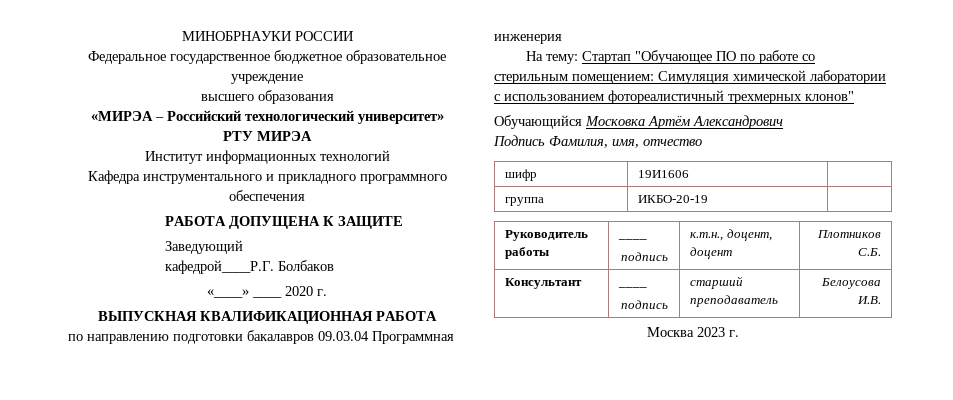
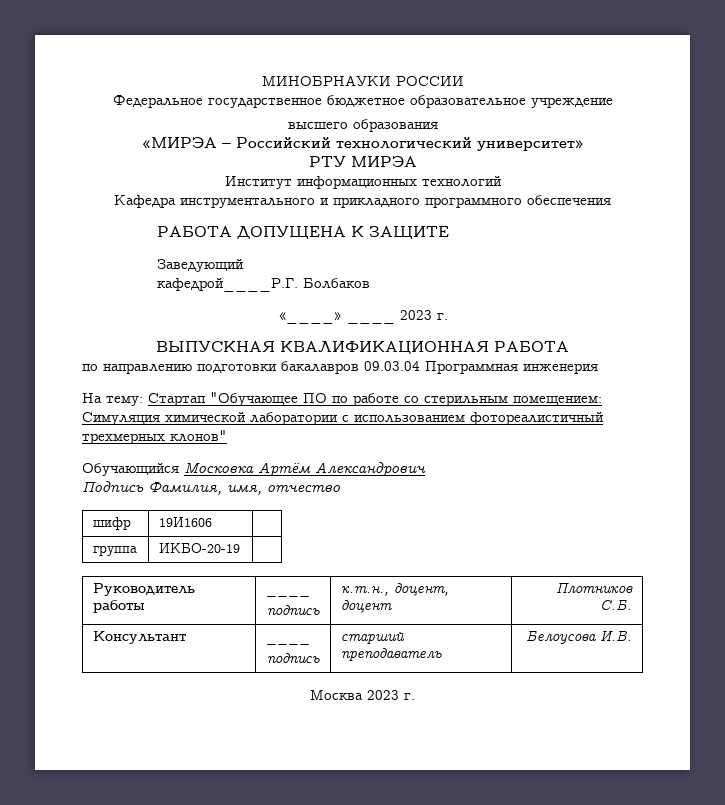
- «____» ____ 2020 г.
+ «____» ____ 2023 г.

